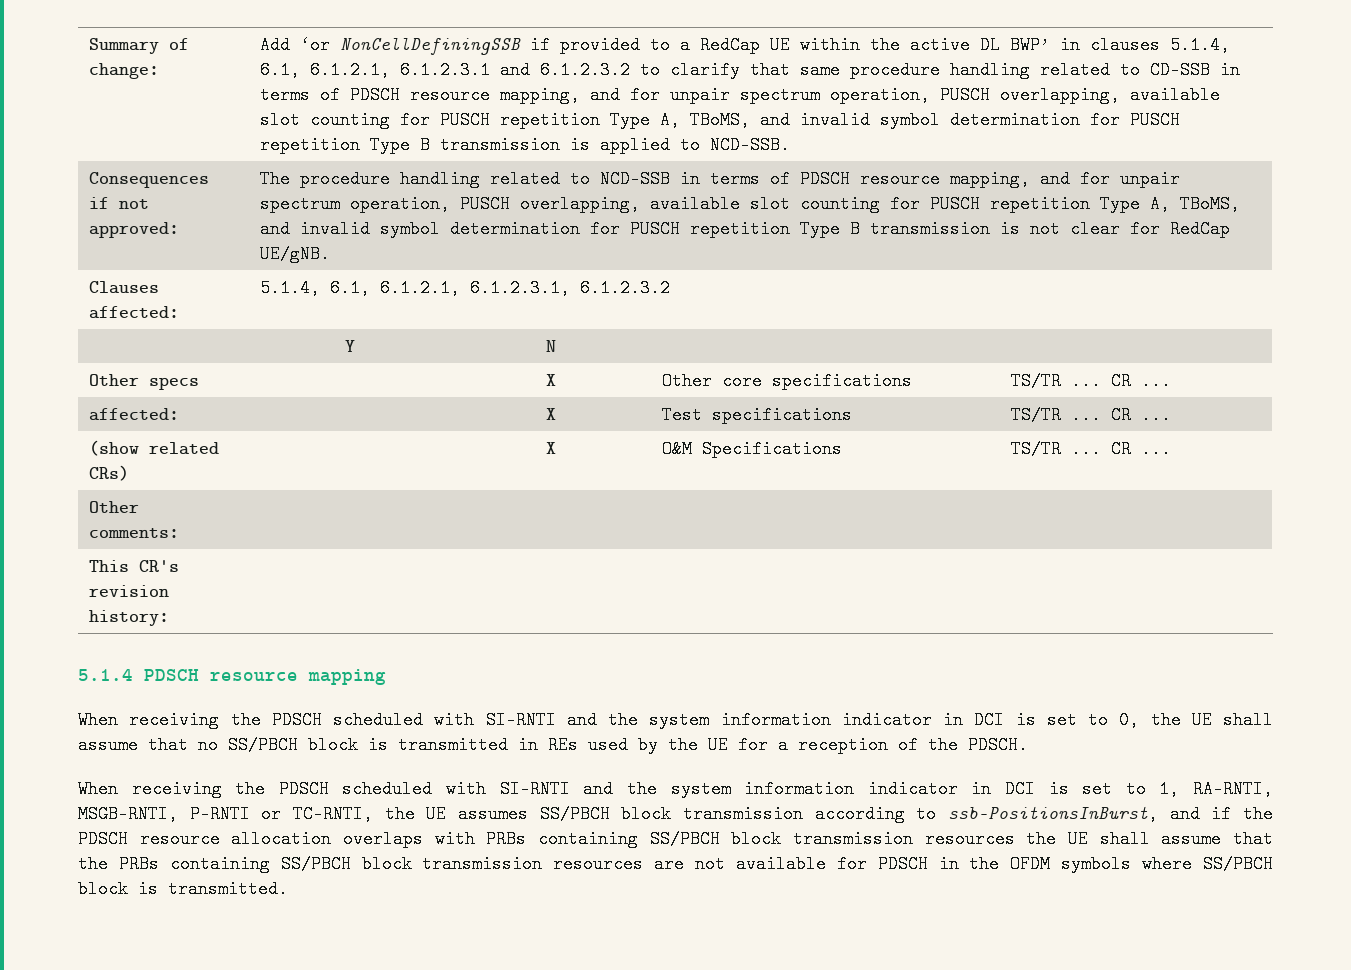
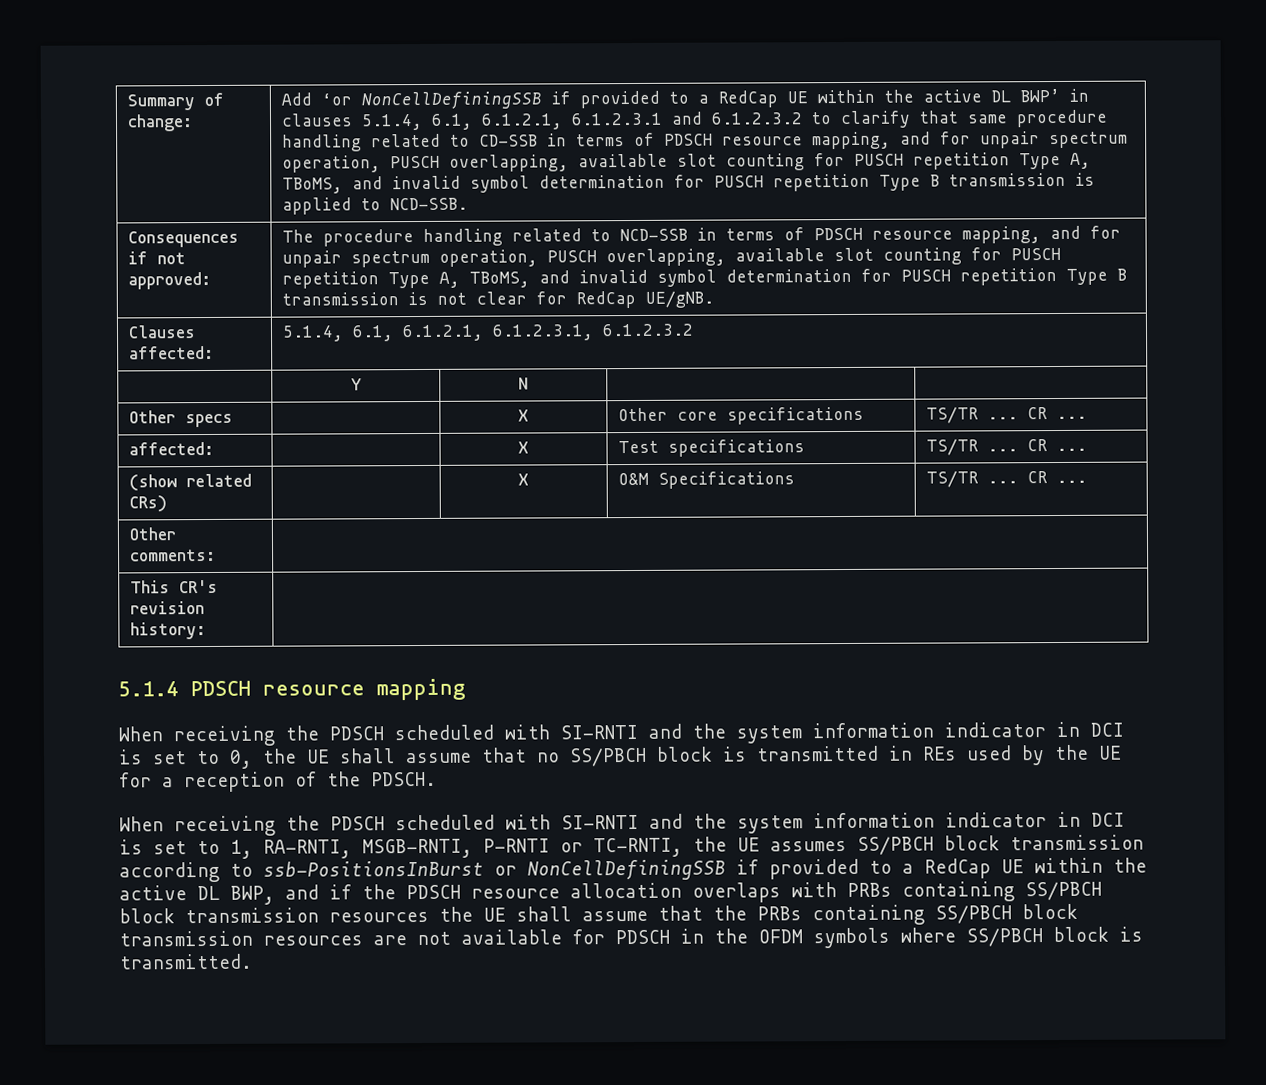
- When receiving the PDSCH scheduled with SI-RNTI and the system information indicator in DCI is set to 1, RA-RNTI, MSGB-RNTI, P-RNTI or TC-RNTI, the UE assumes SS/PBCH block transmission according to ssb-PositionsInBurst, and if the PDSCH resource allocation overlaps with PRBs containing SS/PBCH block transmission resources the UE shall assume that the PRBs containing SS/PBCH block transmission resources are not available for PDSCH in the OFDM symbols where SS/PBCH block is transmitted.
+ When receiving the PDSCH scheduled with SI-RNTI and the system information indicator in DCI is set to 1, RA-RNTI, MSGB-RNTI, P-RNTI or TC-RNTI, the UE assumes SS/PBCH block transmission according to ssb-PositionsInBurst or NonCellDefiningSSB if provided to a RedCap UE within the active DL BWP, and if the PDSCH resource allocation overlaps with PRBs containing SS/PBCH block transmission resources the UE shall assume that the PRBs containing SS/PBCH block transmission resources are not available for PDSCH in the OFDM symbols where SS/PBCH block is transmitted.

